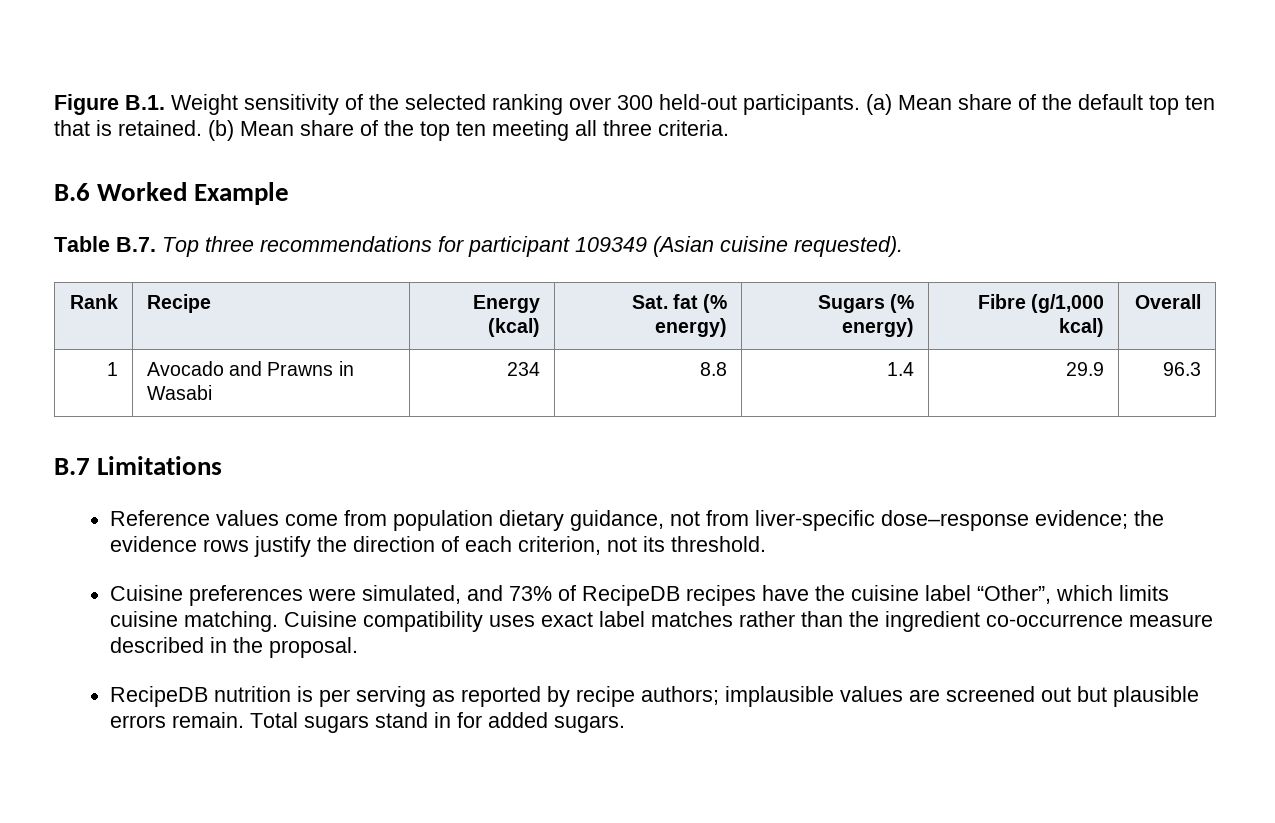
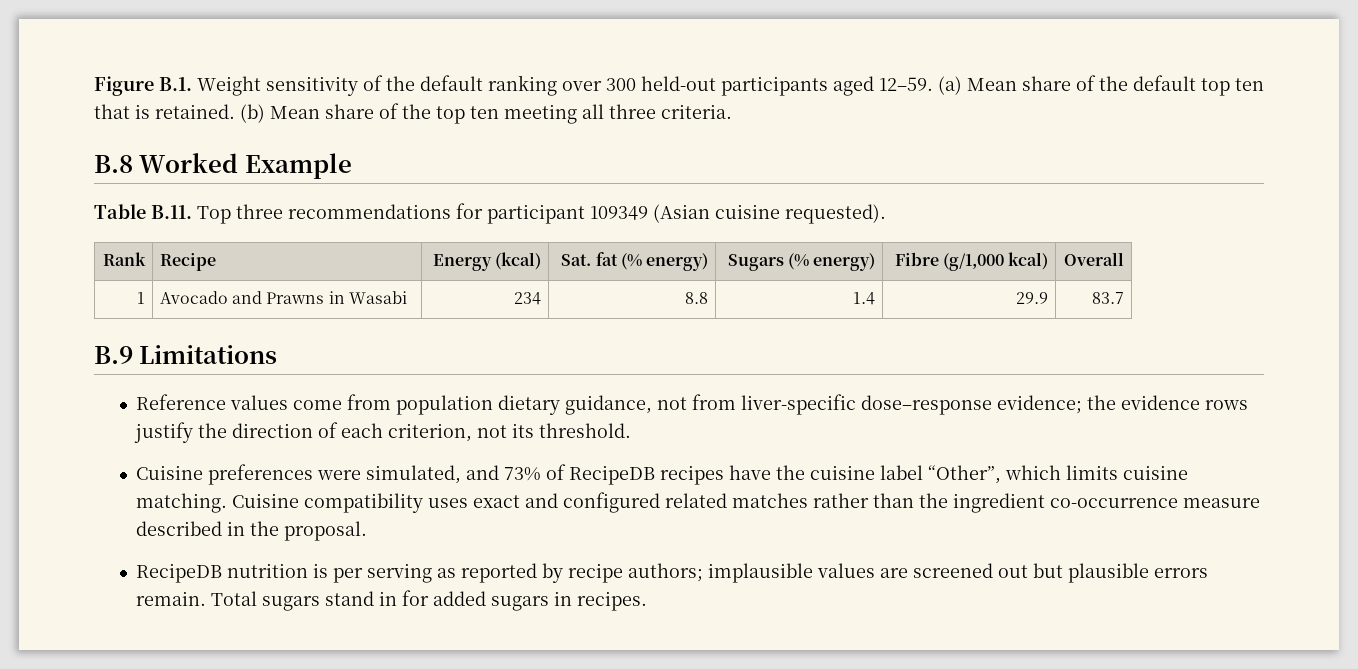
- Figure B.1. Weight sensitivity of the selected ranking over 300 held-out participants.
+ Figure B.1. Weight sensitivity of the default ranking over 300 held-out participants aged 12–59.
- B.6 Worked Example
+ B.8 Worked Example
- Table B.7. Top three recommendations for participant 109349 (Asian cuisine requested).
+ Table B.11. Top three recommendations for participant 109349 (Asian cuisine requested).
- 1 | Avocado and Prawns in Wasabi | 234 | 8.8 | 1.4 | 29.9 | 96.3
- B.7 Limitations
+ 1 | Avocado and Prawns in Wasabi | 234 | 8.8 | 1.4 | 29.9 | 83.7
+ B.9 Limitations
- Cuisine compatibility uses exact label matches rather than the ingredient co-occurrence measure described in the proposal.
+ Cuisine compatibility uses exact and configured related matches rather than the ingredient co-occurrence measure described in the proposal.
- Total sugars stand in for added sugars.
+ Total sugars stand in for added sugars in recipes.

